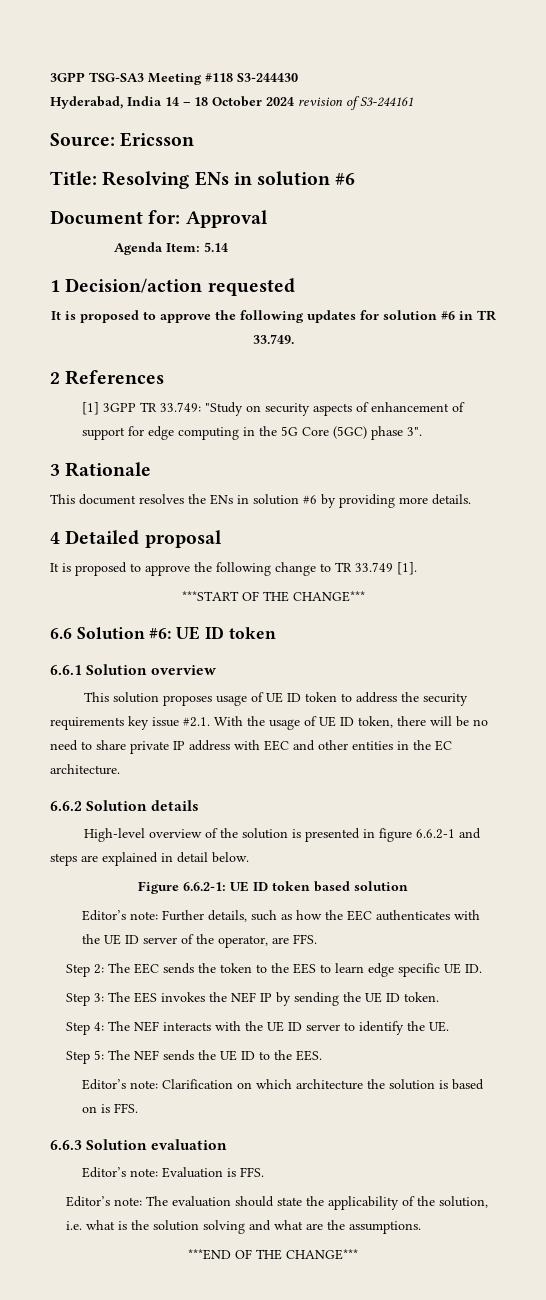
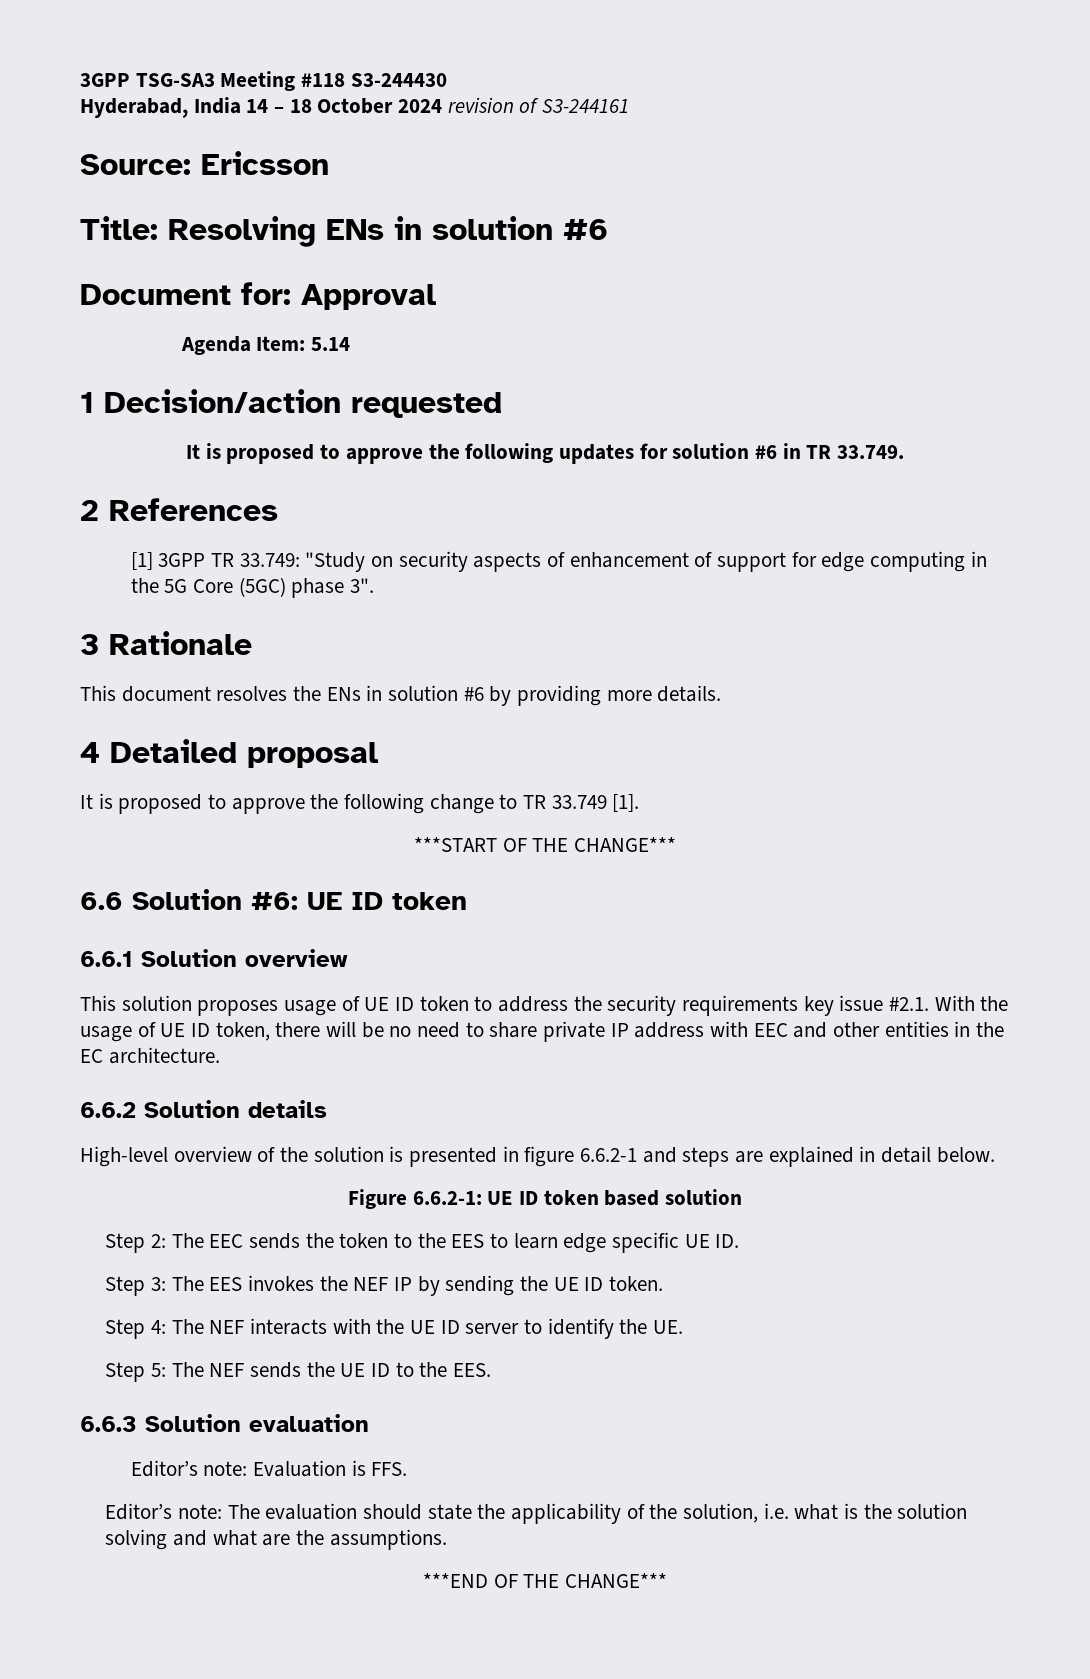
- Editor’s note: Further details, such as how the EEC authenticates with the UE ID server of the operator, are FFS.
- Editor’s note: Clarification on which architecture the solution is based on is FFS.

